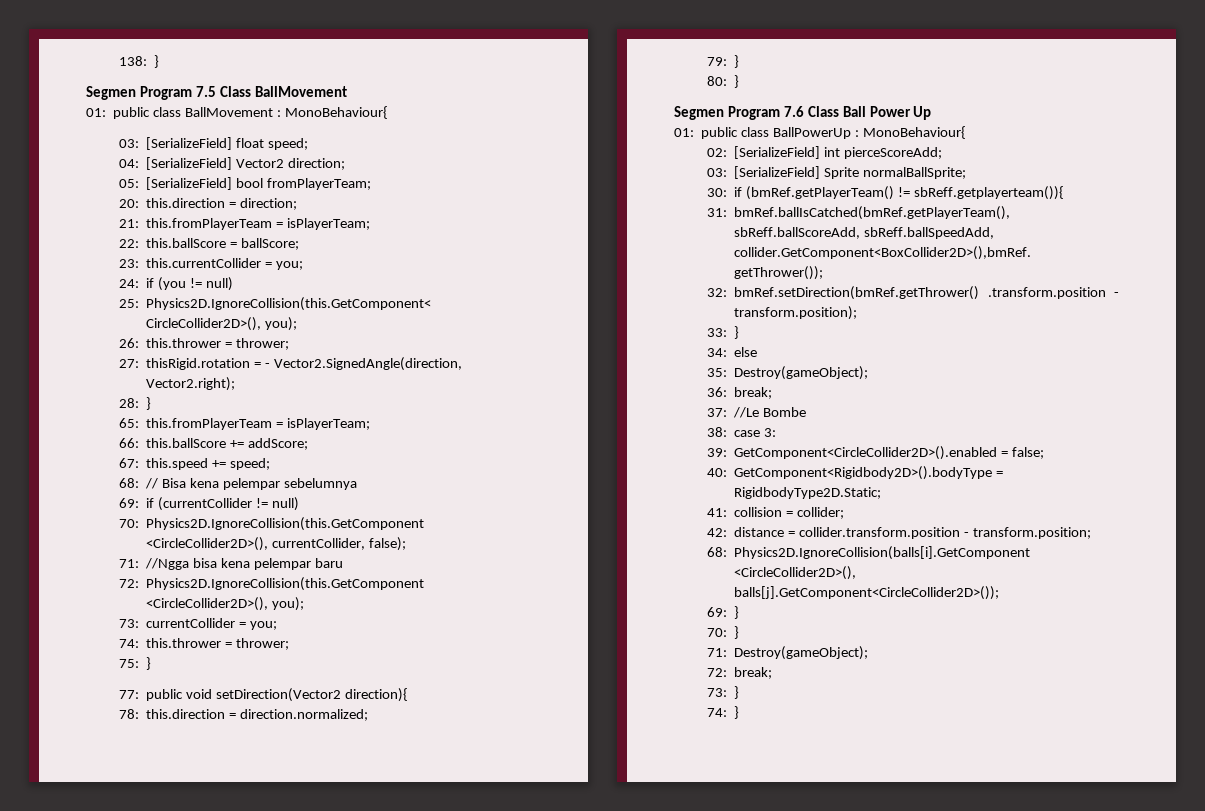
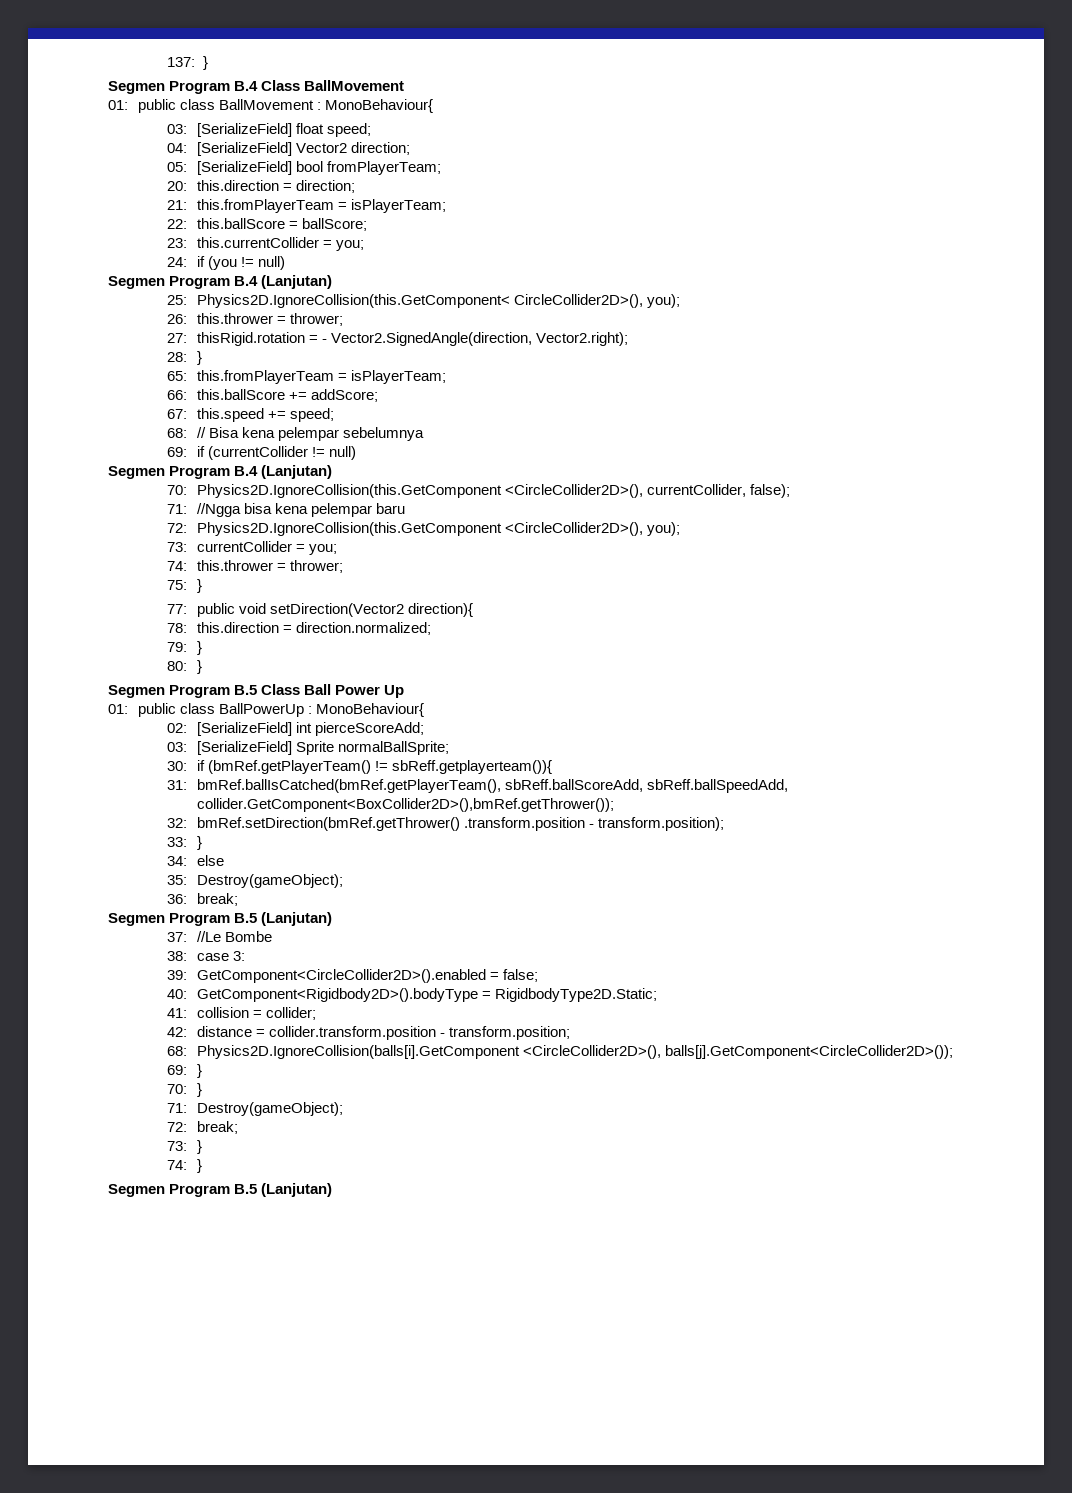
- 138: }
- Segmen Program 7.5 Class BallMovement
+ 137: }
+ Segmen Program B.4 Class BallMovement
  24: if (you != null)
+ Segmen Program B.4 (Lanjutan)
  69: if (currentCollider != null)
+ Segmen Program B.4 (Lanjutan)
- Segmen Program 7.6 Class Ball Power Up
+ Segmen Program B.5 Class Ball Power Up
  36: break;
+ Segmen Program B.5 (Lanjutan)
  74: }
+ Segmen Program B.5 (Lanjutan)

